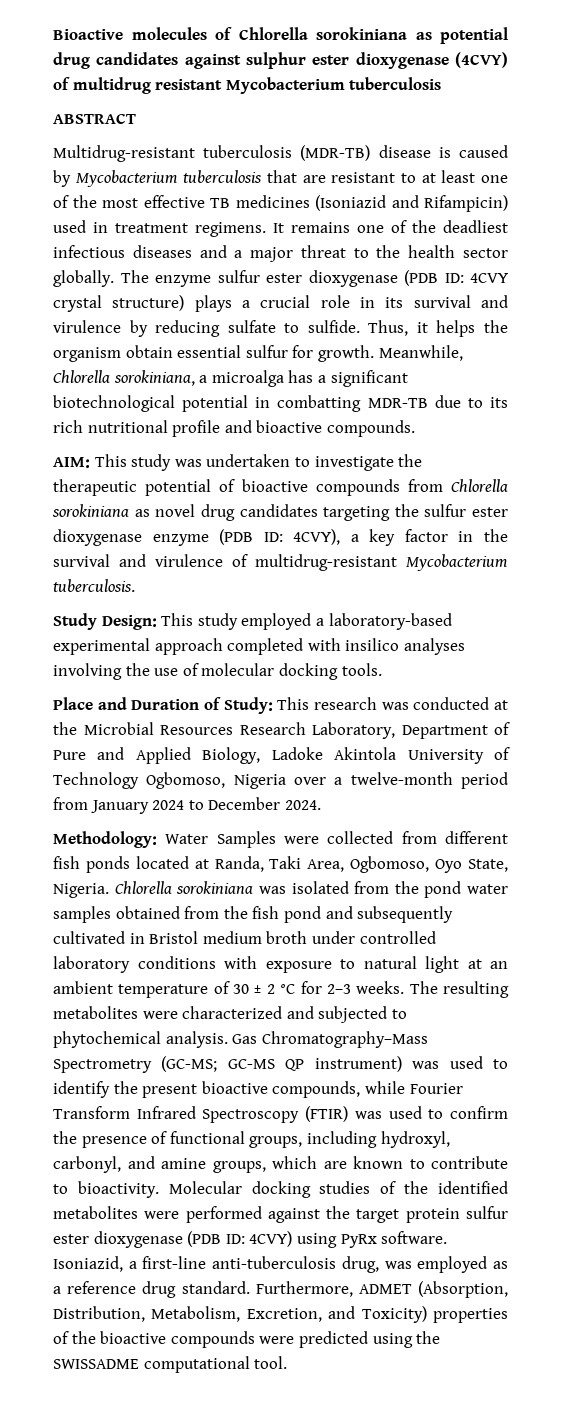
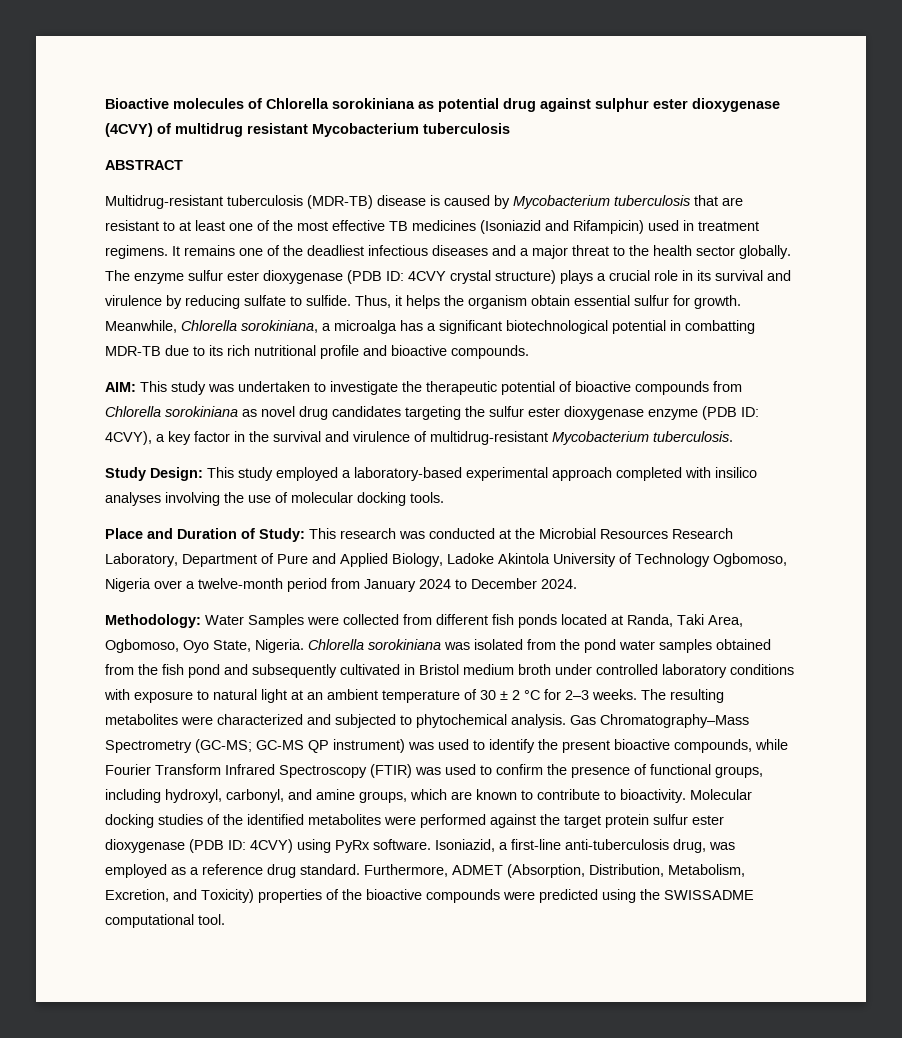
- Bioactive molecules of Chlorella sorokiniana as potential drug candidates against sulphur ester dioxygenase (4CVY) of multidrug resistant Mycobacterium tuberculosis
+ Bioactive molecules of Chlorella sorokiniana as potential drug against sulphur ester dioxygenase (4CVY) of multidrug resistant Mycobacterium tuberculosis

